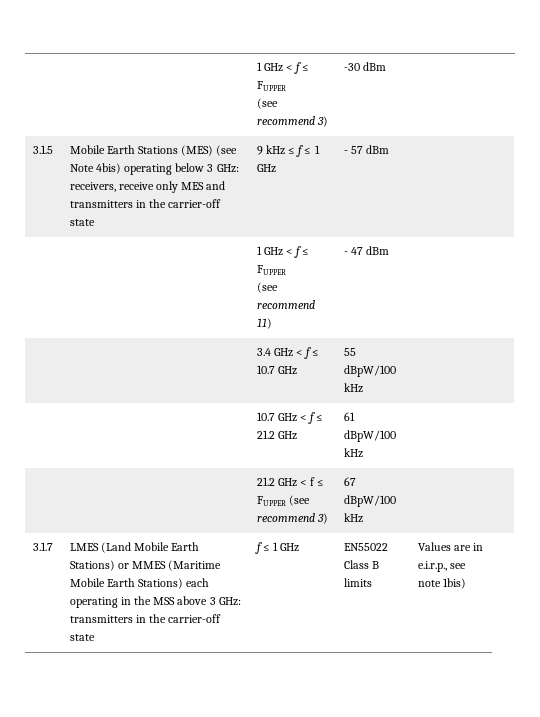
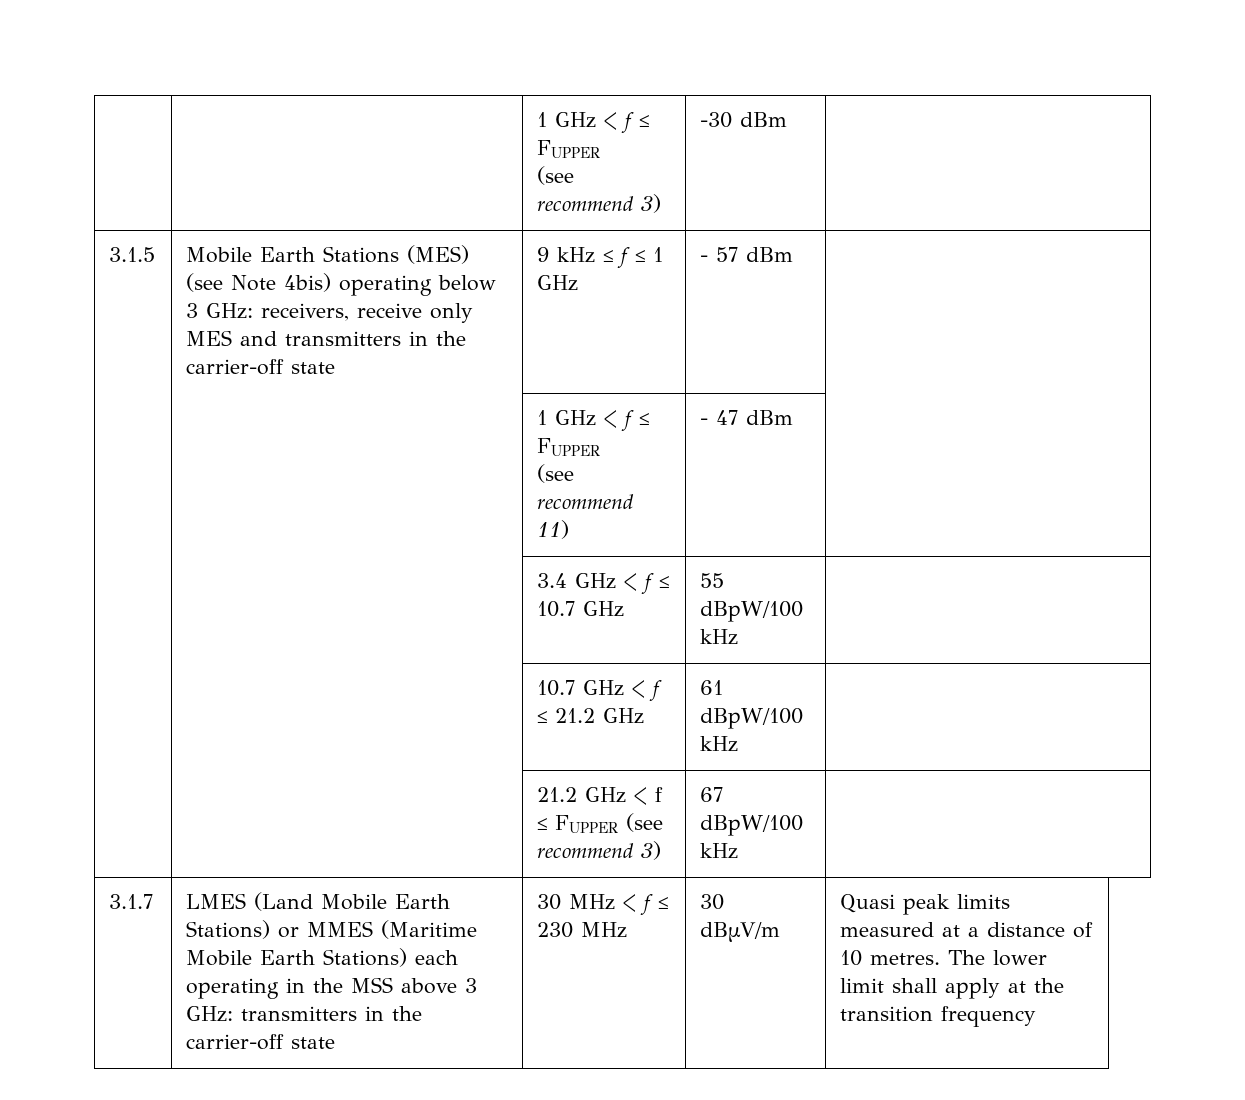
- f ≤ 1 GHz | EN55022 Class B limits | Values are in e.i.r.p., see note 1bis)
+ 30 MHz < f ≤ 230 MHz | 30 dBµV/m | Quasi peak limits measured at a distance of 10 metres. The lower limit shall apply at the transition frequency

